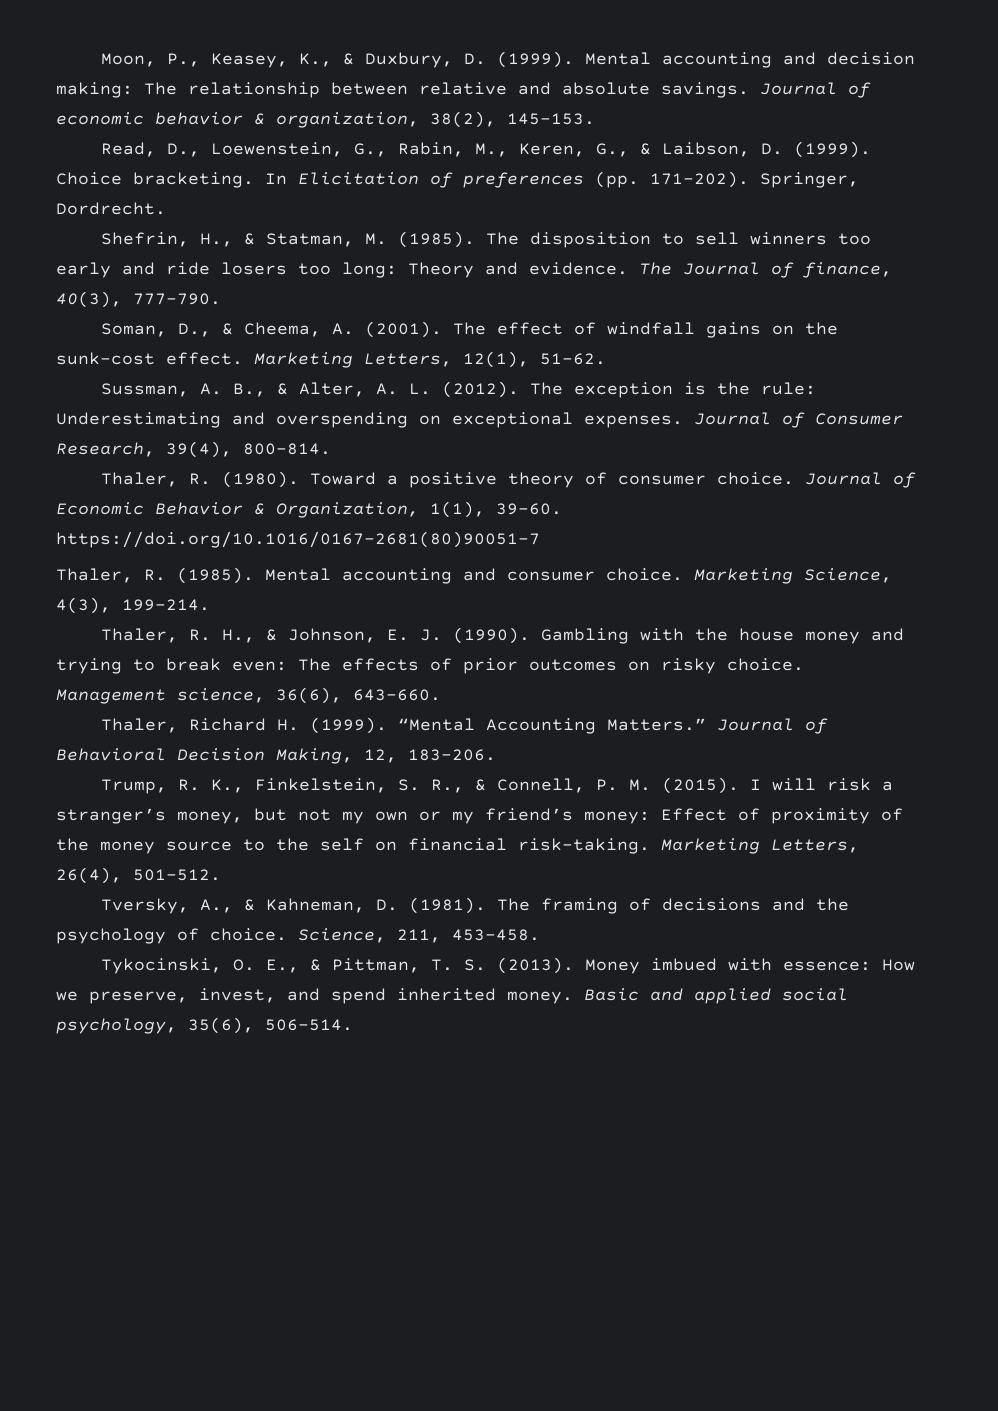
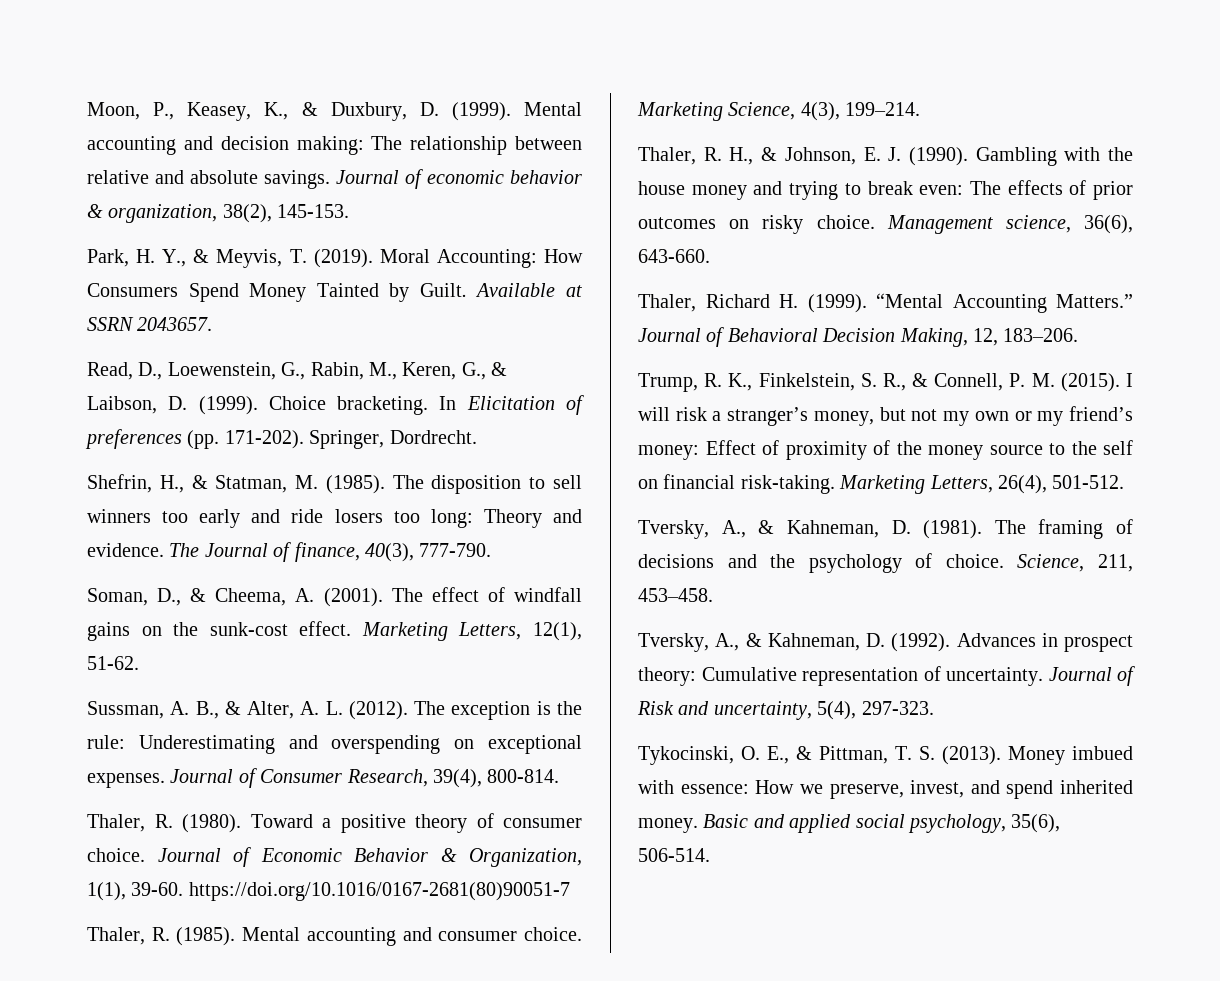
+ Park, H. Y., & Meyvis, T. (2019). Moral Accounting: How Consumers Spend Money Tainted by Guilt. Available at SSRN 2043657.
+ Tversky, A., & Kahneman, D. (1992). Advances in prospect theory: Cumulative representation of uncertainty. Journal of Risk and uncertainty, 5(4), 297-323.

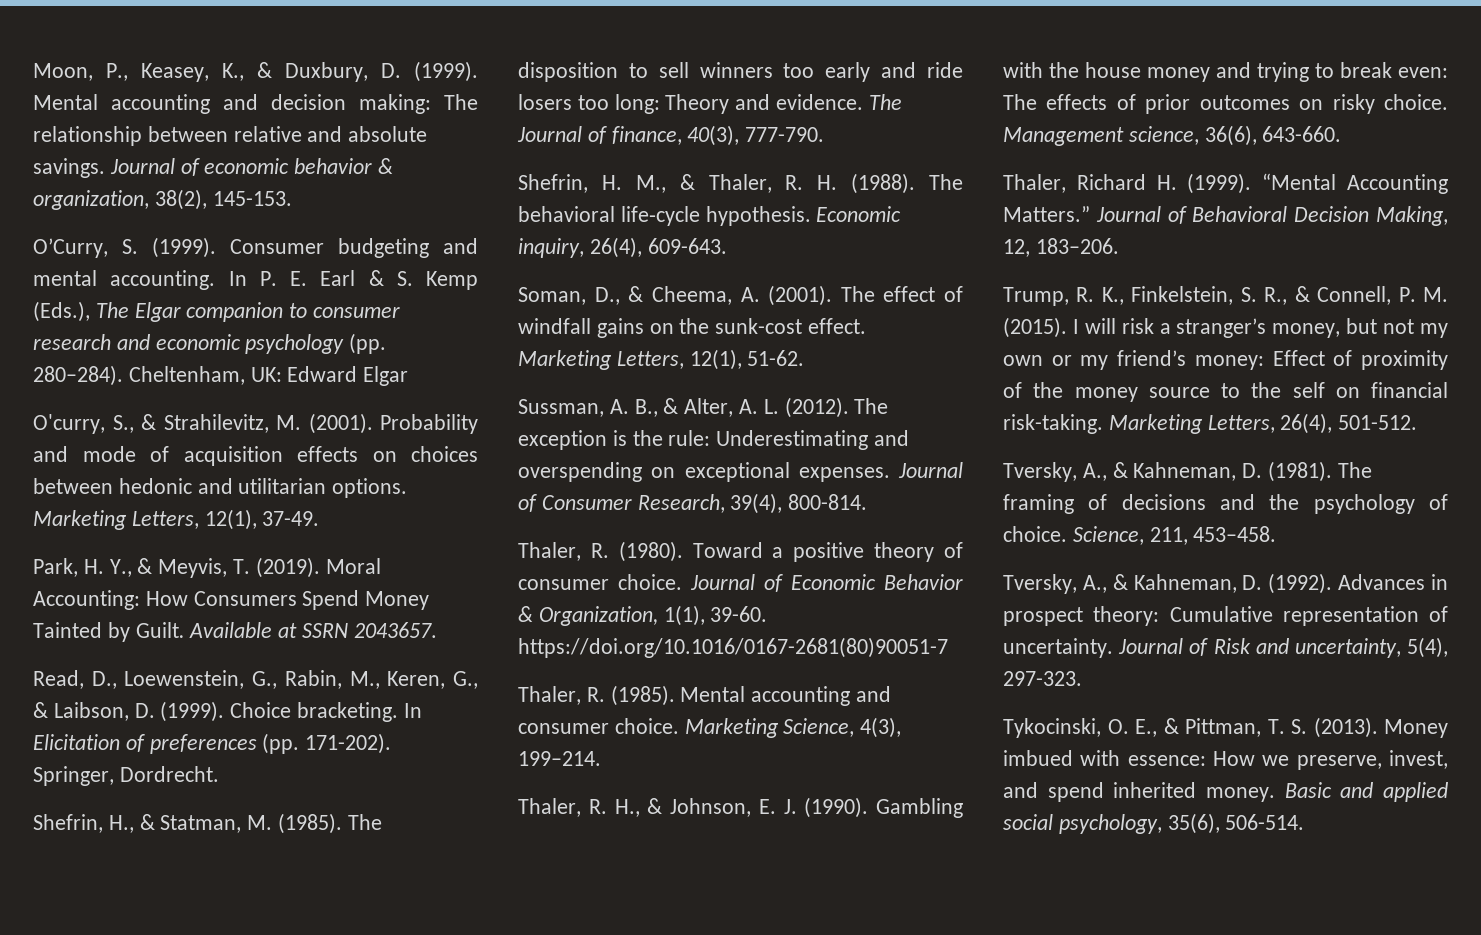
+ O’Curry, S. (1999). Consumer budgeting and mental accounting. In P. E. Earl & S. Kemp (Eds.), The Elgar companion to consumer research and economic psychology (pp. 280–284). Cheltenham, UK: Edward Elgar
+ O'curry, S., & Strahilevitz, M. (2001). Probability and mode of acquisition effects on choices between hedonic and utilitarian options. Marketing Letters, 12(1), 37-49.
+ Shefrin, H. M., & Thaler, R. H. (1988). The behavioral life‐cycle hypothesis. Economic inquiry, 26(4), 609-643.

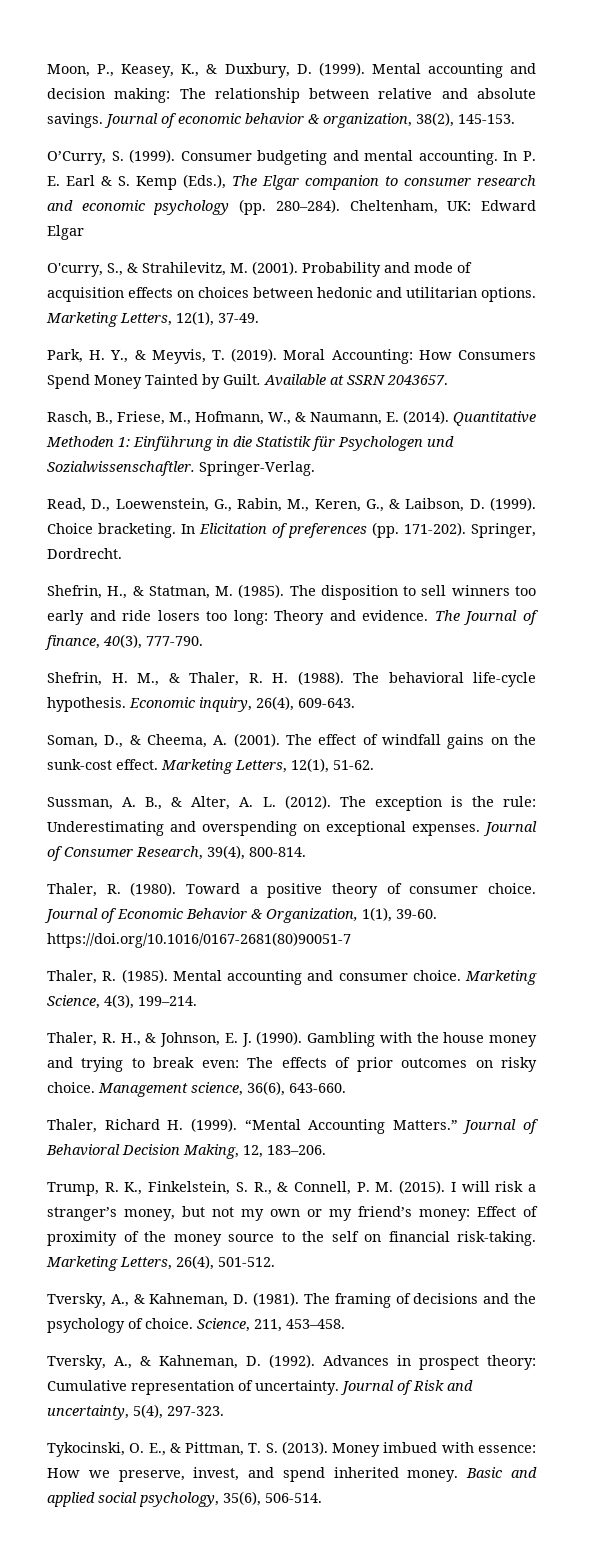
+ Rasch, B., Friese, M., Hofmann, W., & Naumann, E. (2014). Quantitative Methoden 1: Einführung in die Statistik für Psychologen und Sozialwissenschaftler. Springer-Verlag.

